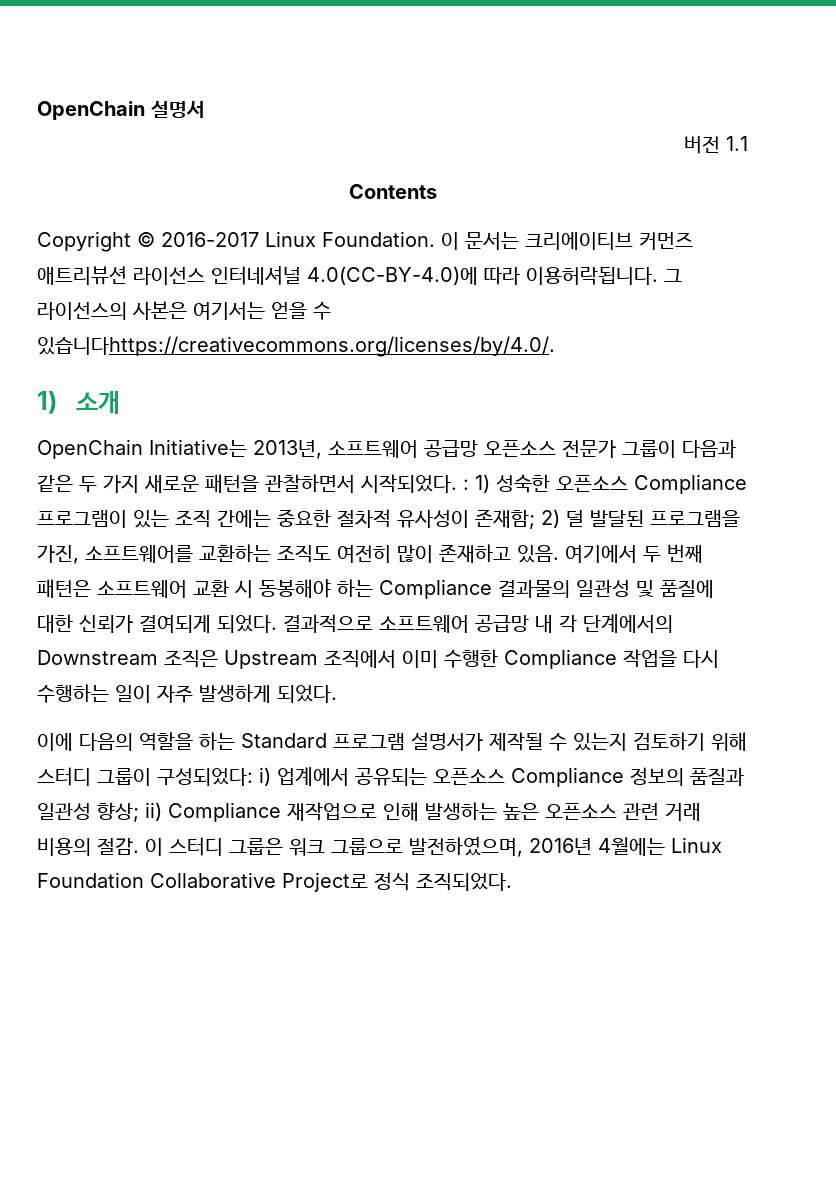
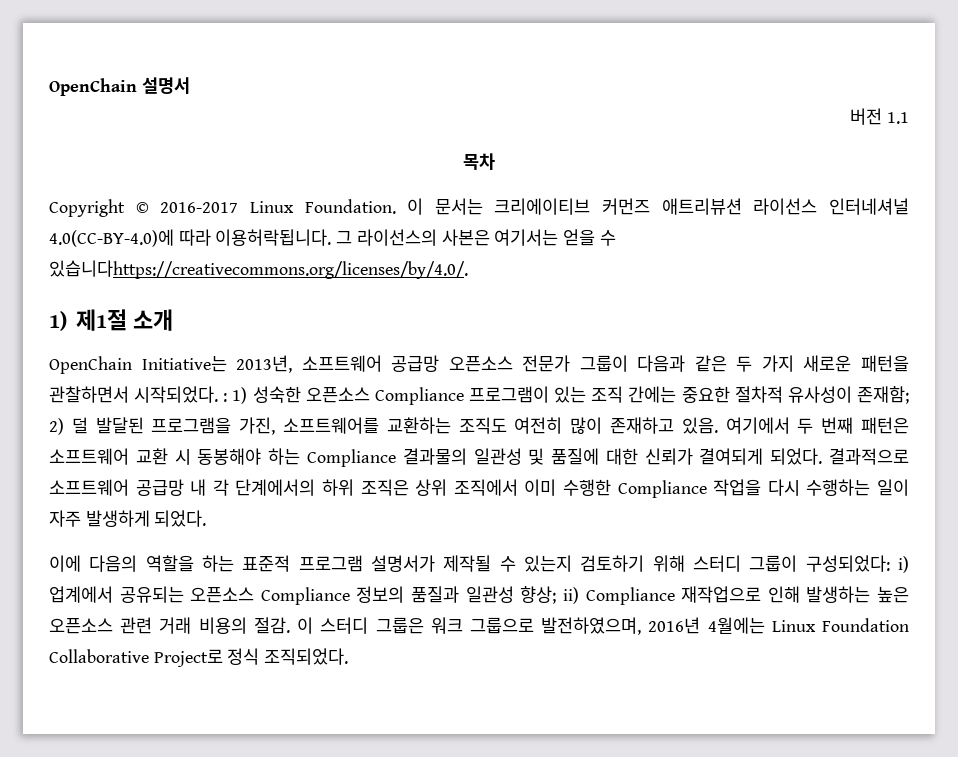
- Contents
+ 목차
- 1) 소개
+ 1) 제1절 소개
- 결과적으로 소프트웨어 공급망 내 각 단계에서의 Downstream 조직은 Upstream 조직에서 이미 수행한 Compliance 작업을 다시 수행하는 일이 자주 발생하게 되었다.
+ 결과적으로 소프트웨어 공급망 내 각 단계에서의 하위 조직은 상위 조직에서 이미 수행한 Compliance 작업을 다시 수행하는 일이 자주 발생하게 되었다.
- 이에 다음의 역할을 하는 Standard 프로그램 설명서가 제작될 수 있는지 검토하기 위해 스터디 그룹이 구성되었다: i) 업계에서 공유되는 오픈소스 Compliance 정보의 품질과 일관성 향상; ii) Compliance 재작업으로 인해 발생하는 높은 오픈소스 관련 거래 비용의 절감.
+ 이에 다음의 역할을 하는 표준적 프로그램 설명서가 제작될 수 있는지 검토하기 위해 스터디 그룹이 구성되었다: i) 업계에서 공유되는 오픈소스 Compliance 정보의 품질과 일관성 향상; ii) Compliance 재작업으로 인해 발생하는 높은 오픈소스 관련 거래 비용의 절감.

